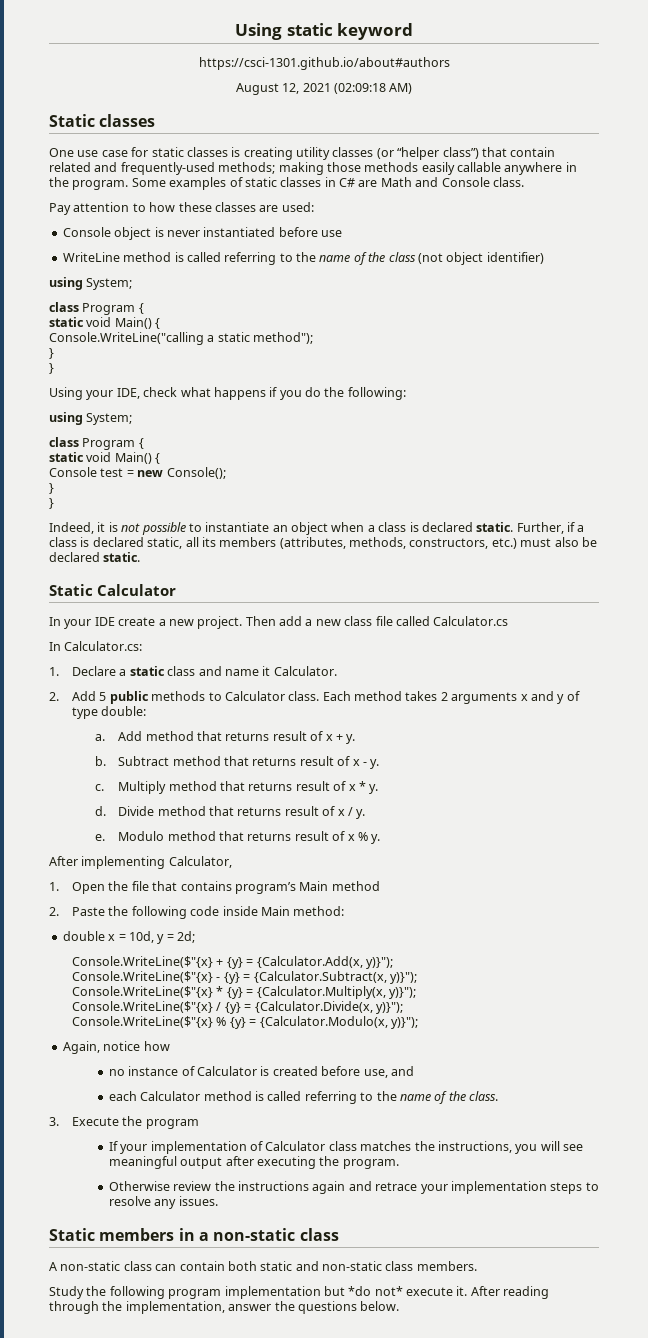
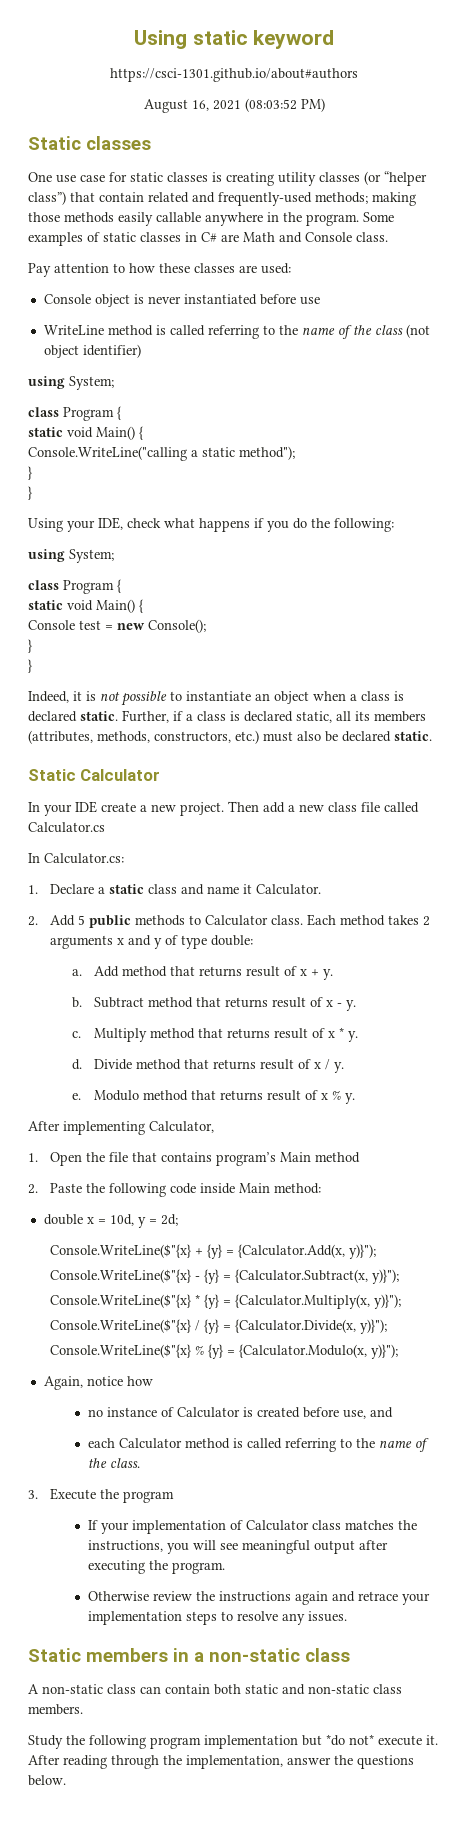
- August 12, 2021 (02:09:18 AM)
+ August 16, 2021 (08:03:52 PM)

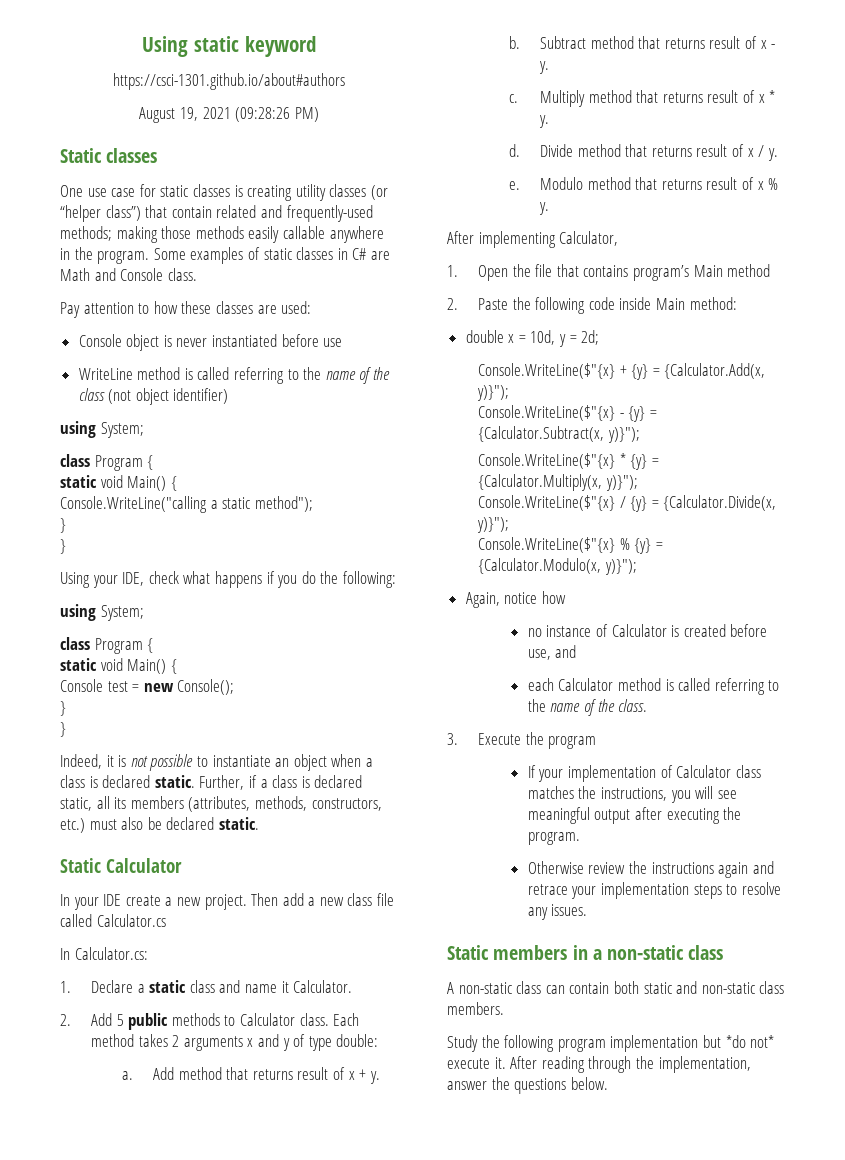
- August 16, 2021 (08:03:52 PM)
+ August 19, 2021 (09:28:26 PM)

